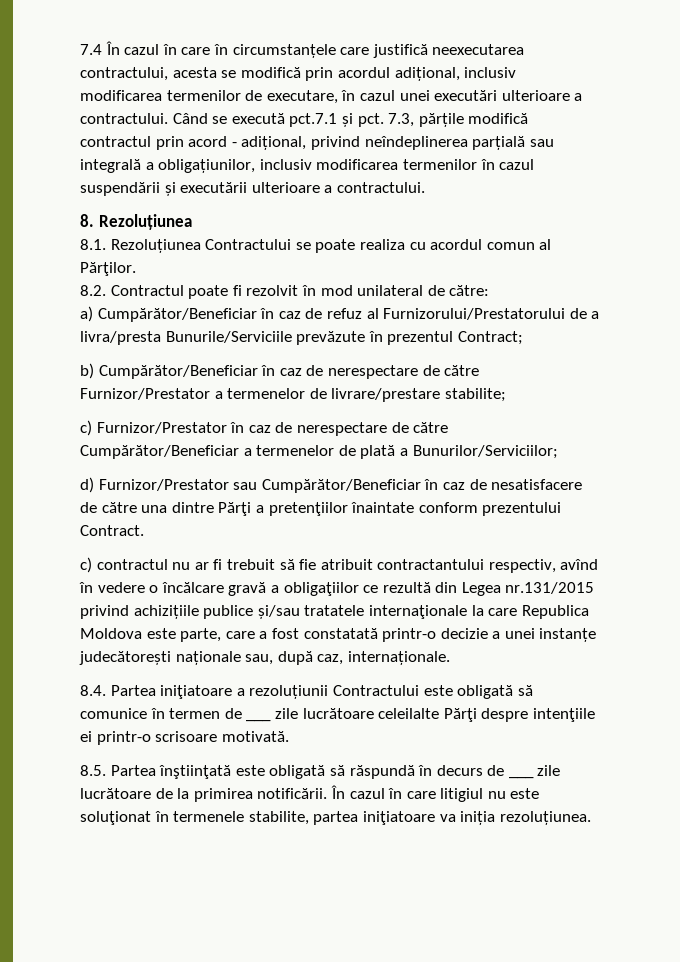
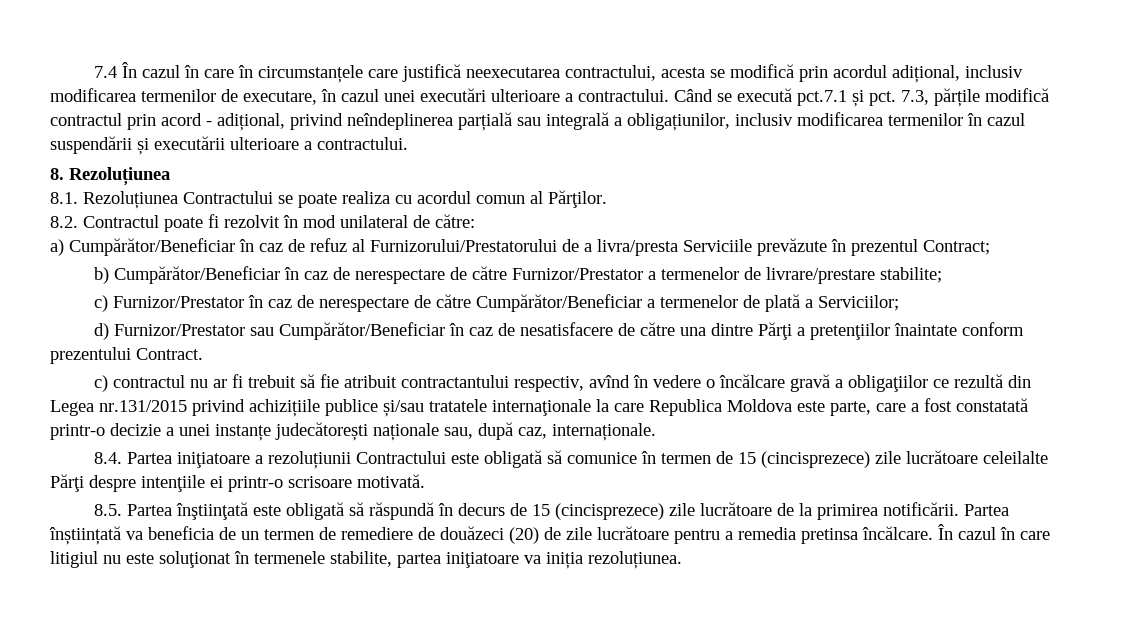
- a) Cumpărător/Beneficiar în caz de refuz al Furnizorului/Prestatorului de a livra/presta Bunurile/Serviciile prevăzute în prezentul Contract;
+ a) Cumpărător/Beneficiar în caz de refuz al Furnizorului/Prestatorului de a livra/presta Serviciile prevăzute în prezentul Contract;
- c) Furnizor/Prestator în caz de nerespectare de către Cumpărător/Beneficiar a termenelor de plată a Bunurilor/Serviciilor;
+ c) Furnizor/Prestator în caz de nerespectare de către Cumpărător/Beneficiar a termenelor de plată a Serviciilor;
- 8.4. Partea iniţiatoare a rezoluțiunii Contractului este obligată să comunice în termen de ___ zile lucrătoare celeilalte Părţi despre intenţiile ei printr-o scrisoare motivată.
+ 8.4. Partea iniţiatoare a rezoluțiunii Contractului este obligată să comunice în termen de 15 (cincisprezece) zile lucrătoare celeilalte Părţi despre intenţiile ei printr-o scrisoare motivată.
- 8.5. Partea înştiinţată este obligată să răspundă în decurs de ___ zile lucrătoare de la primirea notificării.
+ 8.5. Partea înştiinţată este obligată să răspundă în decurs de 15 (cincisprezece) zile lucrătoare de la primirea notificării.
+ Partea înștiințată va beneficia de un termen de remediere de douăzeci (20) de zile lucrătoare pentru a remedia pretinsa încălcare.

